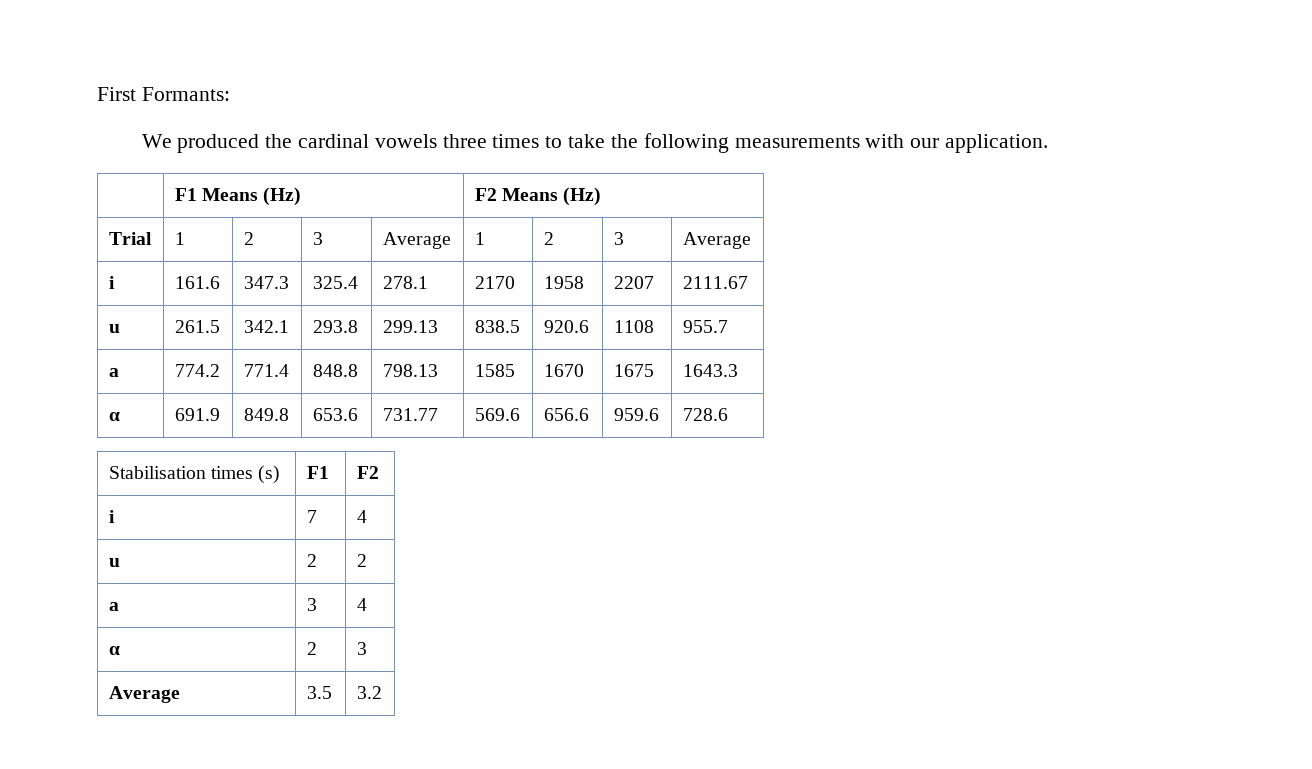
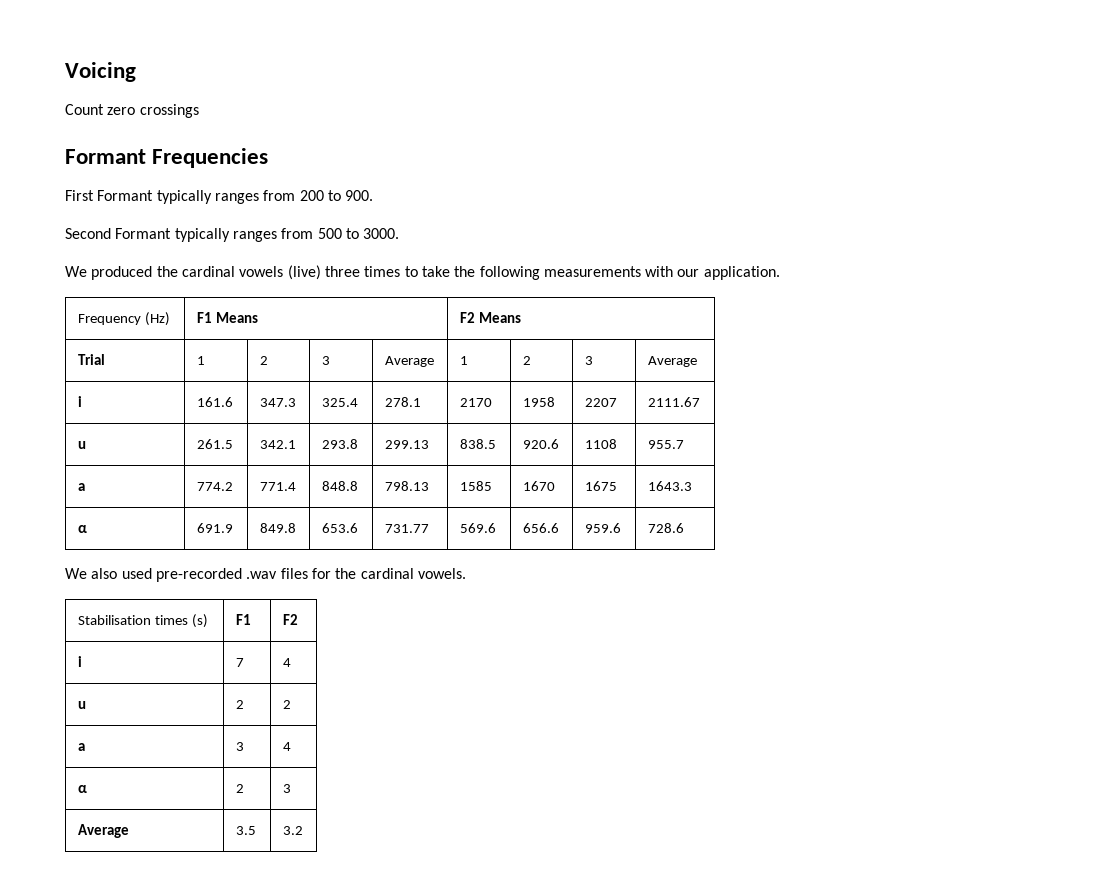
- First Formants:
+ Voicing
+ Count zero crossings
+ Formant Frequencies
+ First Formant typically ranges from 200 to 900.
+ Second Formant typically ranges from 500 to 3000.
- We produced the cardinal vowels three times to take the following measurements with our application.
+ We produced the cardinal vowels (live) three times to take the following measurements with our application.
- | F1 Means (Hz) | F2 Means (Hz)
+ Frequency (Hz) | F1 Means | F2 Means
+ We also used pre-recorded .wav files for the cardinal vowels.

